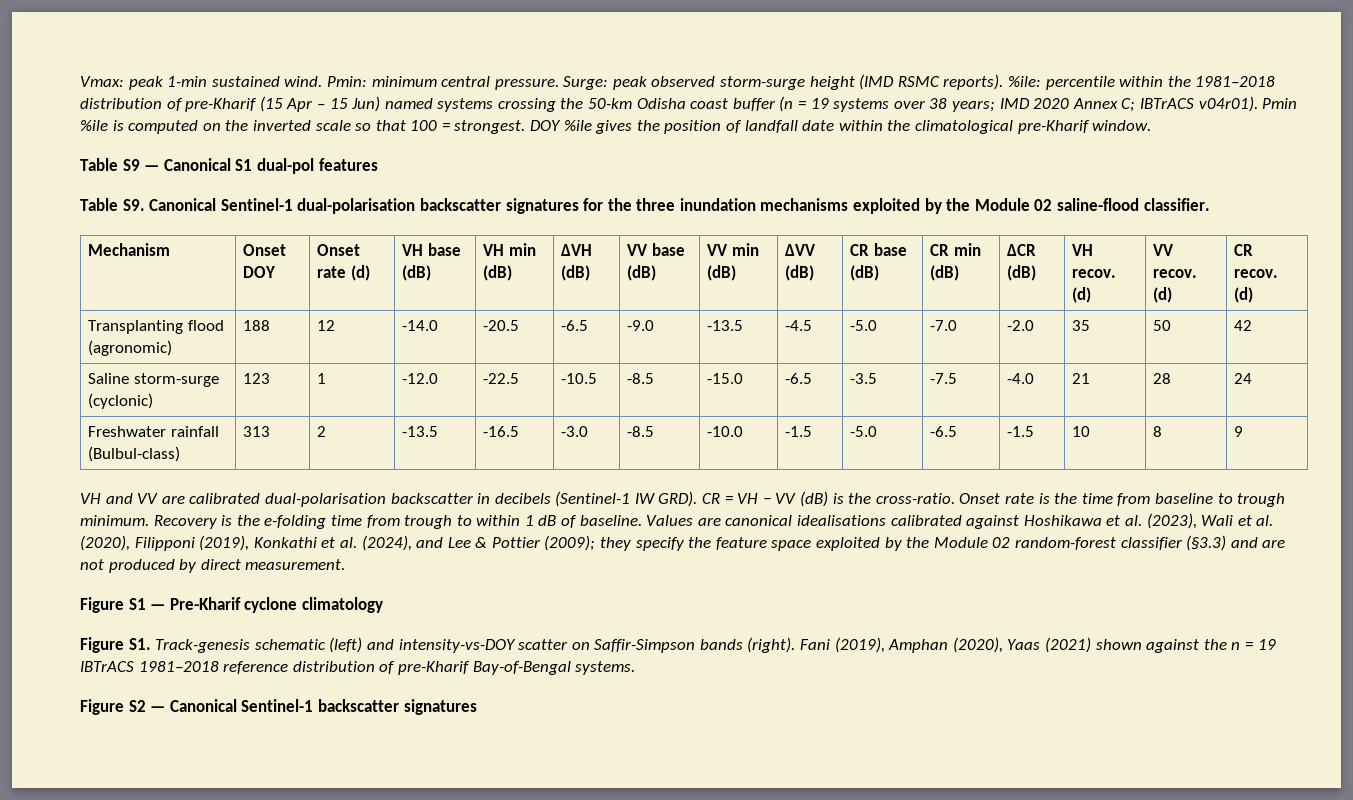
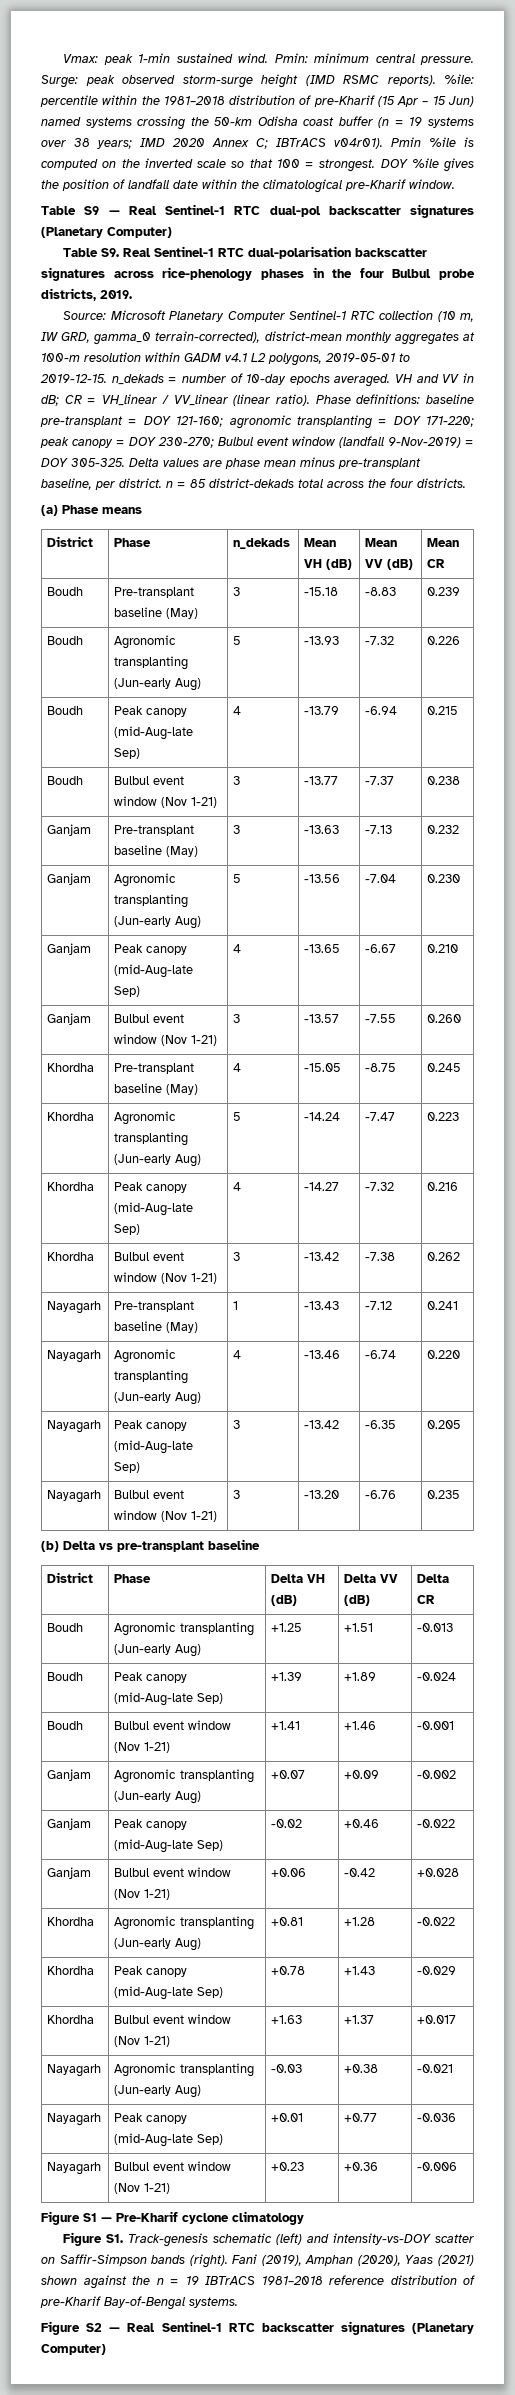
- Table S9 — Canonical S1 dual-pol features
- Table S9. Canonical Sentinel-1 dual-polarisation backscatter signatures for the three inundation mechanisms exploited by the Module 02 saline-flood classifier.
- Mechanism | Onset DOY | Onset rate (d) | VH base (dB) | VH min (dB) | ΔVH (dB) | VV base (dB) | VV min (dB) | ΔVV (dB) | CR base (dB) | CR min (dB) | ΔCR (dB) | VH recov. (d) | VV recov. (d) | CR recov. (d)
- Transplanting flood (agronomic) | 188 | 12 | -14.0 | -20.5 | -6.5 | -9.0 | -13.5 | -4.5 | -5.0 | -7.0 | -2.0 | 35 | 50 | 42
- Saline storm-surge (cyclonic) | 123 | 1 | -12.0 | -22.5 | -10.5 | -8.5 | -15.0 | -6.5 | -3.5 | -7.5 | -4.0 | 21 | 28 | 24
- Freshwater rainfall (Bulbul-class) | 313 | 2 | -13.5 | -16.5 | -3.0 | -8.5 | -10.0 | -1.5 | -5.0 | -6.5 | -1.5 | 10 | 8 | 9
- VH and VV are calibrated dual-polarisation backscatter in decibels (Sentinel-1 IW GRD). CR = VH − VV (dB) is the cross-ratio. Onset rate is the time from baseline to trough minimum. Recovery is the e-folding time from trough to within 1 dB of baseline. Values are canonical idealisations calibrated against Hoshikawa et al. (2023), Wali et al. (2020), Filipponi (2019), Konkathi et al. (2024), and Lee & Pottier (2009); they specify the feature space exploited by the Module 02 random-forest classifier (§3.3) and are not produced by direct measurement.
+ Table S9 — Real Sentinel-1 RTC dual-pol backscatter signatures (Planetary Computer)
+ Table S9. Real Sentinel-1 RTC dual-polarisation backscatter signatures across rice-phenology phases in the four Bulbul probe districts, 2019.
+ Source: Microsoft Planetary Computer Sentinel-1 RTC collection (10 m, IW GRD, gamma_0 terrain-corrected), district-mean monthly aggregates at 100-m resolution within GADM v4.1 L2 polygons, 2019-05-01 to 2019-12-15. n_dekads = number of 10-day epochs averaged. VH and VV in dB; CR = VH_linear / VV_linear (linear ratio). Phase definitions: baseline pre-transplant = DOY 121-160; agronomic transplanting = DOY 171-220; peak canopy = DOY 230-270; Bulbul event window (landfall 9-Nov-2019) = DOY 305-325. Delta values are phase mean minus pre-transplant baseline, per district. n = 85 district-dekads total across the four districts.
+ (a) Phase means
+ District | Phase | n_dekads | Mean VH (dB) | Mean VV (dB) | Mean CR
+ Boudh | Pre-transplant baseline (May) | 3 | -15.18 | -8.83 | 0.239
+ Boudh | Agronomic transplanting (Jun-early Aug) | 5 | -13.93 | -7.32 | 0.226
+ Boudh | Peak canopy (mid-Aug-late Sep) | 4 | -13.79 | -6.94 | 0.215
+ Boudh | Bulbul event window (Nov 1-21) | 3 | -13.77 | -7.37 | 0.238
+ Ganjam | Pre-transplant baseline (May) | 3 | -13.63 | -7.13 | 0.232
+ Ganjam | Agronomic transplanting (Jun-early Aug) | 5 | -13.56 | -7.04 | 0.230
+ Ganjam | Peak canopy (mid-Aug-late Sep) | 4 | -13.65 | -6.67 | 0.210
+ Ganjam | Bulbul event window (Nov 1-21) | 3 | -13.57 | -7.55 | 0.260
+ Khordha | Pre-transplant baseline (May) | 4 | -15.05 | -8.75 | 0.245
+ Khordha | Agronomic transplanting (Jun-early Aug) | 5 | -14.24 | -7.47 | 0.223
+ Khordha | Peak canopy (mid-Aug-late Sep) | 4 | -14.27 | -7.32 | 0.216
+ Khordha | Bulbul event window (Nov 1-21) | 3 | -13.42 | -7.38 | 0.262
+ Nayagarh | Pre-transplant baseline (May) | 1 | -13.43 | -7.12 | 0.241
+ Nayagarh | Agronomic transplanting (Jun-early Aug) | 4 | -13.46 | -6.74 | 0.220
+ Nayagarh | Peak canopy (mid-Aug-late Sep) | 3 | -13.42 | -6.35 | 0.205
+ Nayagarh | Bulbul event window (Nov 1-21) | 3 | -13.20 | -6.76 | 0.235
+ (b) Delta vs pre-transplant baseline
+ District | Phase | Delta VH (dB) | Delta VV (dB) | Delta CR
+ Boudh | Agronomic transplanting (Jun-early Aug) | +1.25 | +1.51 | -0.013
+ Boudh | Peak canopy (mid-Aug-late Sep) | +1.39 | +1.89 | -0.024
+ Boudh | Bulbul event window (Nov 1-21) | +1.41 | +1.46 | -0.001
+ Ganjam | Agronomic transplanting (Jun-early Aug) | +0.07 | +0.09 | -0.002
+ Ganjam | Peak canopy (mid-Aug-late Sep) | -0.02 | +0.46 | -0.022
+ Ganjam | Bulbul event window (Nov 1-21) | +0.06 | -0.42 | +0.028
+ Khordha | Agronomic transplanting (Jun-early Aug) | +0.81 | +1.28 | -0.022
+ Khordha | Peak canopy (mid-Aug-late Sep) | +0.78 | +1.43 | -0.029
+ Khordha | Bulbul event window (Nov 1-21) | +1.63 | +1.37 | +0.017
+ Nayagarh | Agronomic transplanting (Jun-early Aug) | -0.03 | +0.38 | -0.021
+ Nayagarh | Peak canopy (mid-Aug-late Sep) | +0.01 | +0.77 | -0.036
+ Nayagarh | Bulbul event window (Nov 1-21) | +0.23 | +0.36 | -0.006
- Figure S2 — Canonical Sentinel-1 backscatter signatures
+ Figure S2 — Real Sentinel-1 RTC backscatter signatures (Planetary Computer)

